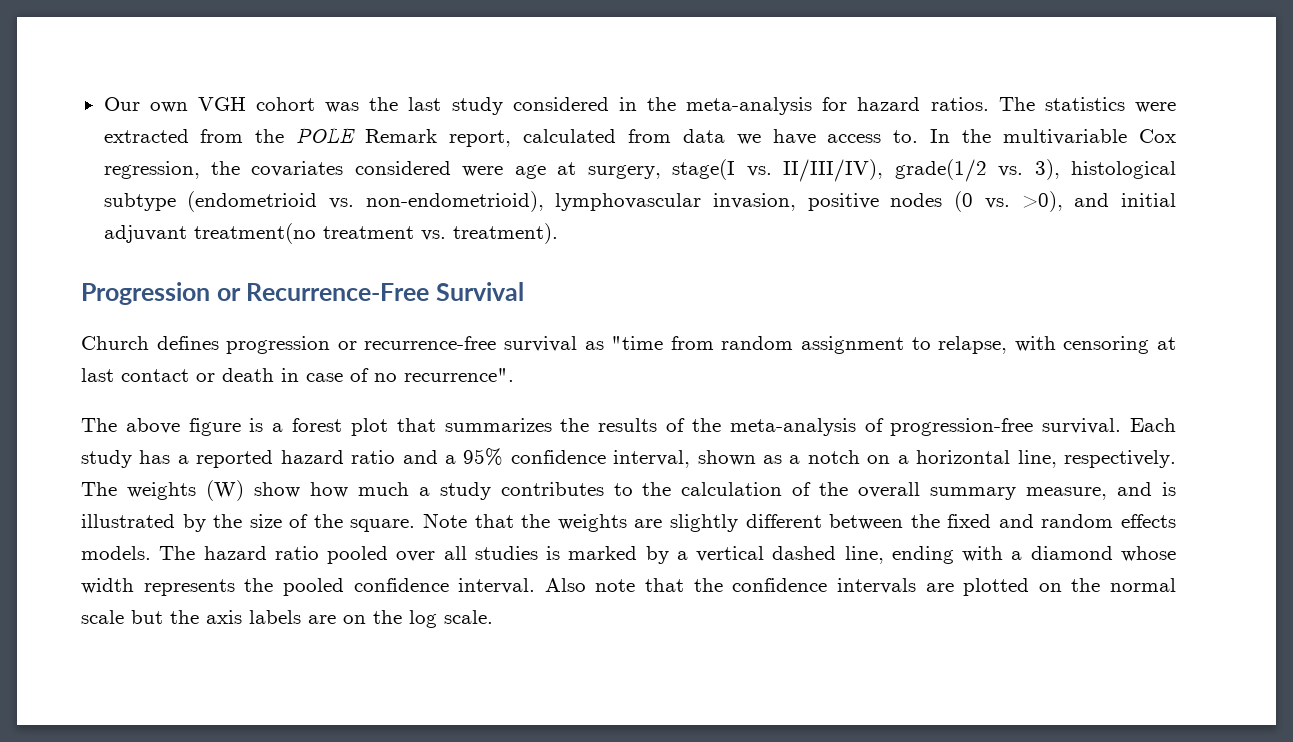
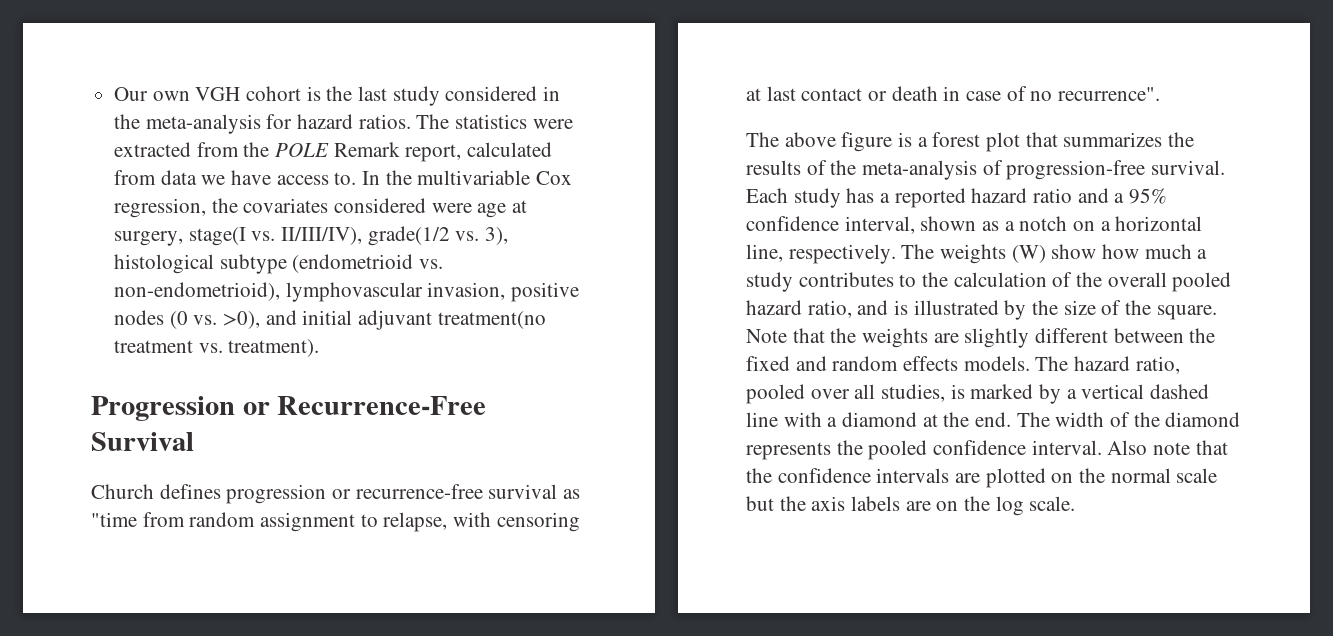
- Our own VGH cohort was the last study considered in the meta-analysis for hazard ratios.
+ Our own VGH cohort is the last study considered in the meta-analysis for hazard ratios.
- The weights (W) show how much a study contributes to the calculation of the overall summary measure, and is illustrated by the size of the square.
+ The weights (W) show how much a study contributes to the calculation of the overall pooled hazard ratio, and is illustrated by the size of the square.
- The hazard ratio pooled over all studies is marked by a vertical dashed line, ending with a diamond whose width represents the pooled confidence interval.
+ The hazard ratio, pooled over all studies, is marked by a vertical dashed line with a diamond at the end. The width of the diamond represents the pooled confidence interval.

